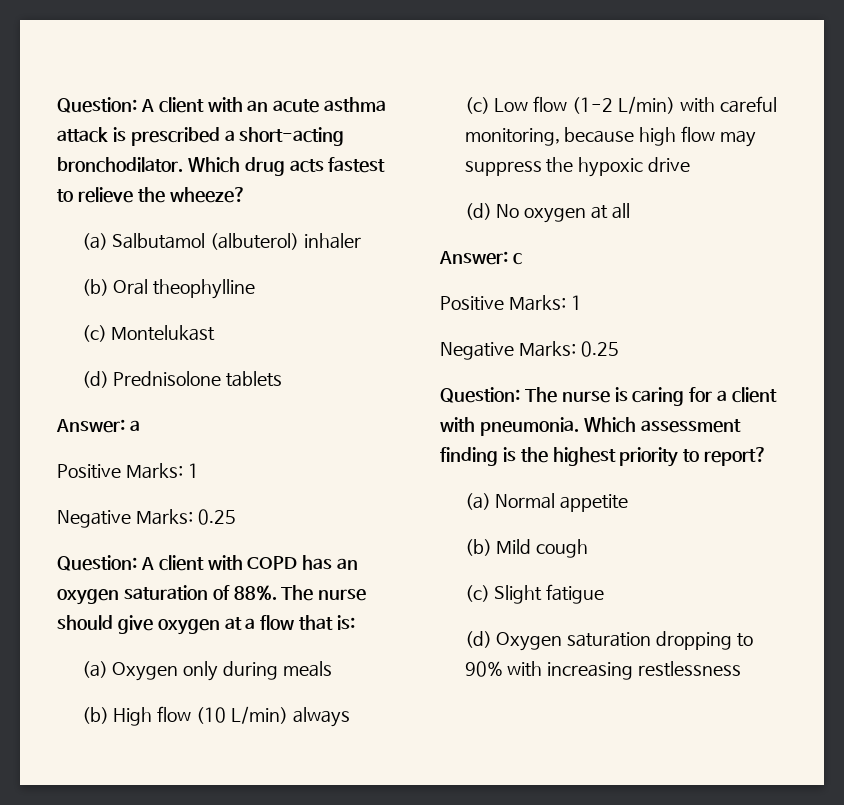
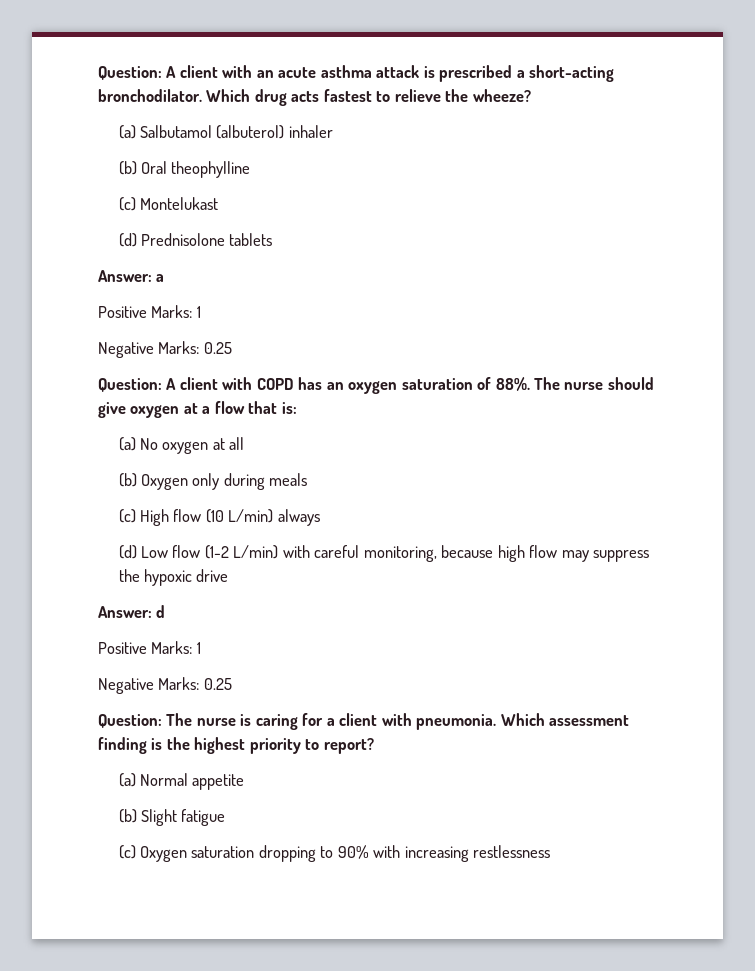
- (a) Oxygen only during meals
+ (a) No oxygen at all
+ (b) Oxygen only during meals
- (b) High flow (10 L/min) always
+ (c) High flow (10 L/min) always
- (c) Low flow (1-2 L/min) with careful monitoring, because high flow may suppress the hypoxic drive
+ (d) Low flow (1-2 L/min) with careful monitoring, because high flow may suppress the hypoxic drive
- (d) No oxygen at all
- Answer: c
+ Answer: d
- (b) Mild cough
- (c) Slight fatigue
+ (b) Slight fatigue
- (d) Oxygen saturation dropping to 90% with increasing restlessness
+ (c) Oxygen saturation dropping to 90% with increasing restlessness

